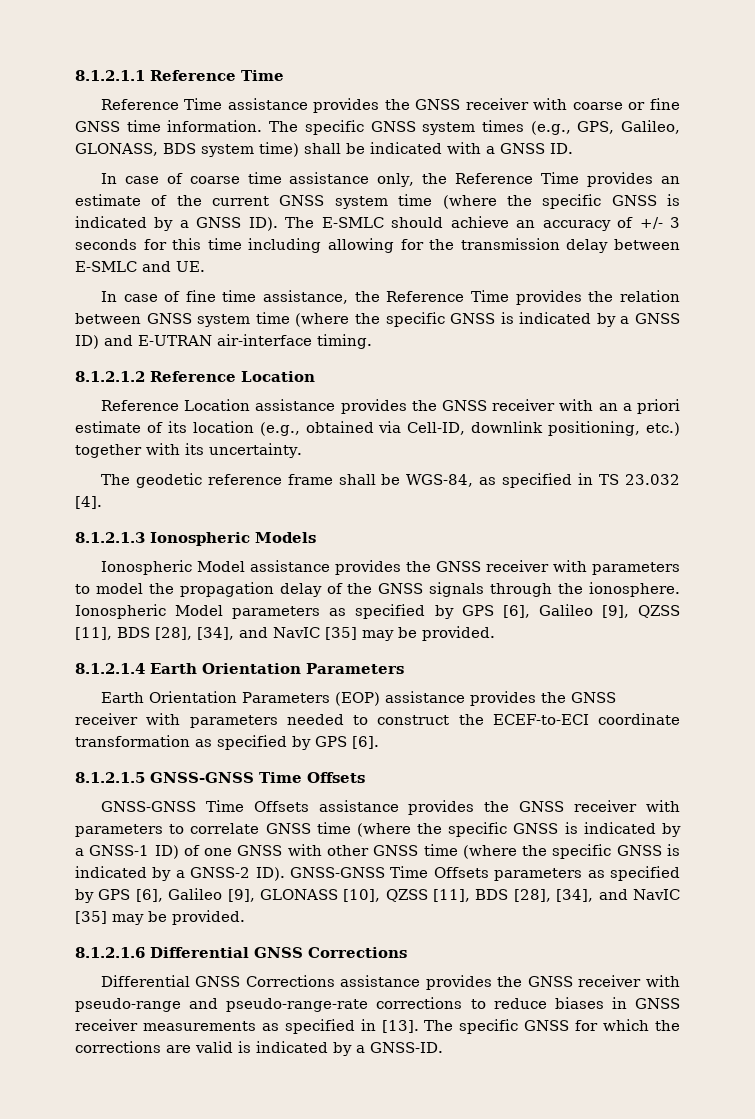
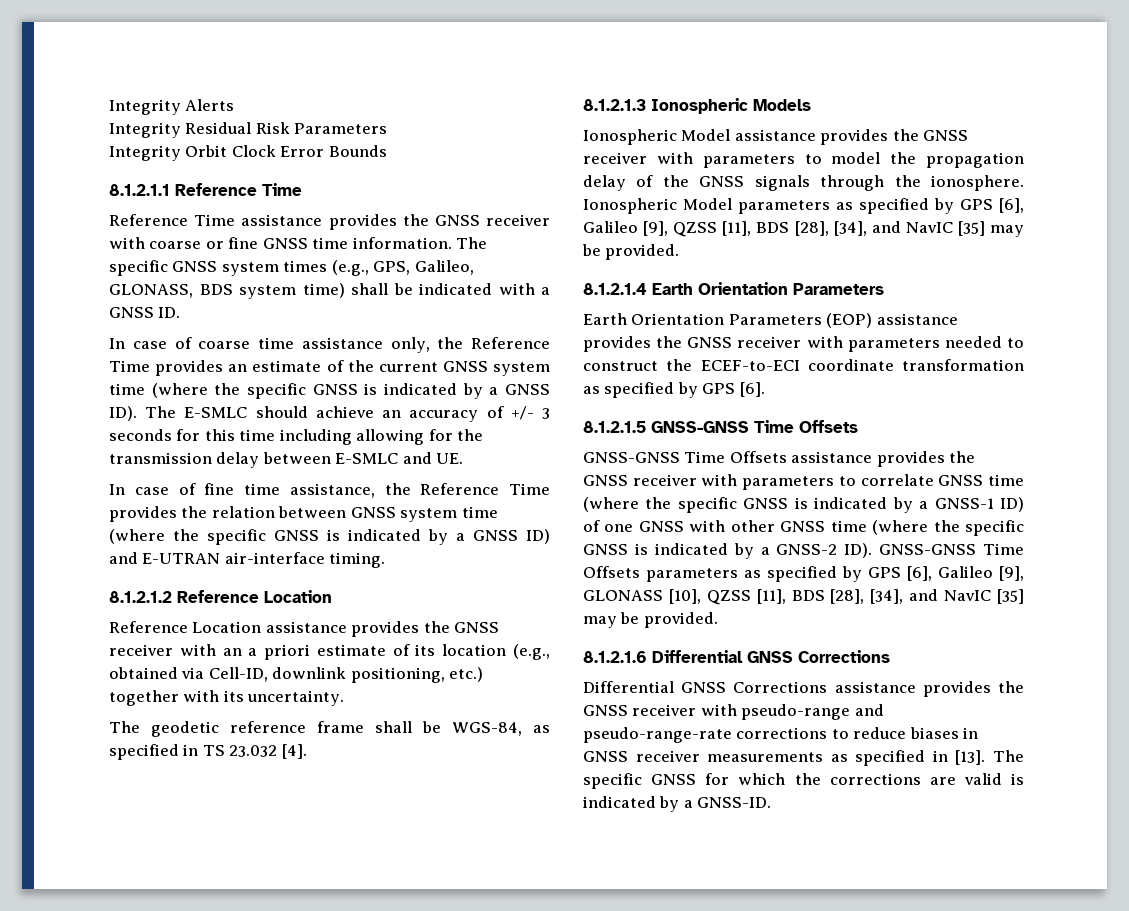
+ Integrity Alerts
+ Integrity Residual Risk Parameters
+ Integrity Orbit Clock Error Bounds

